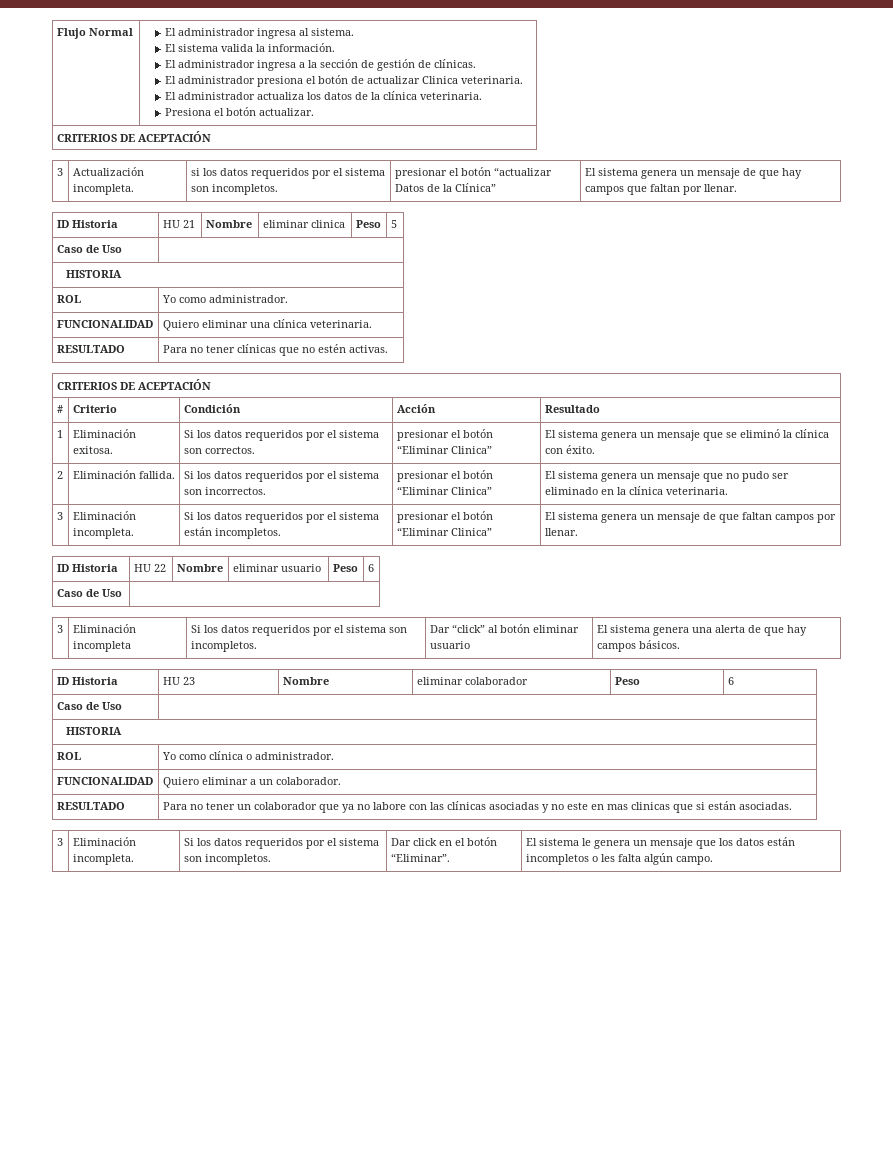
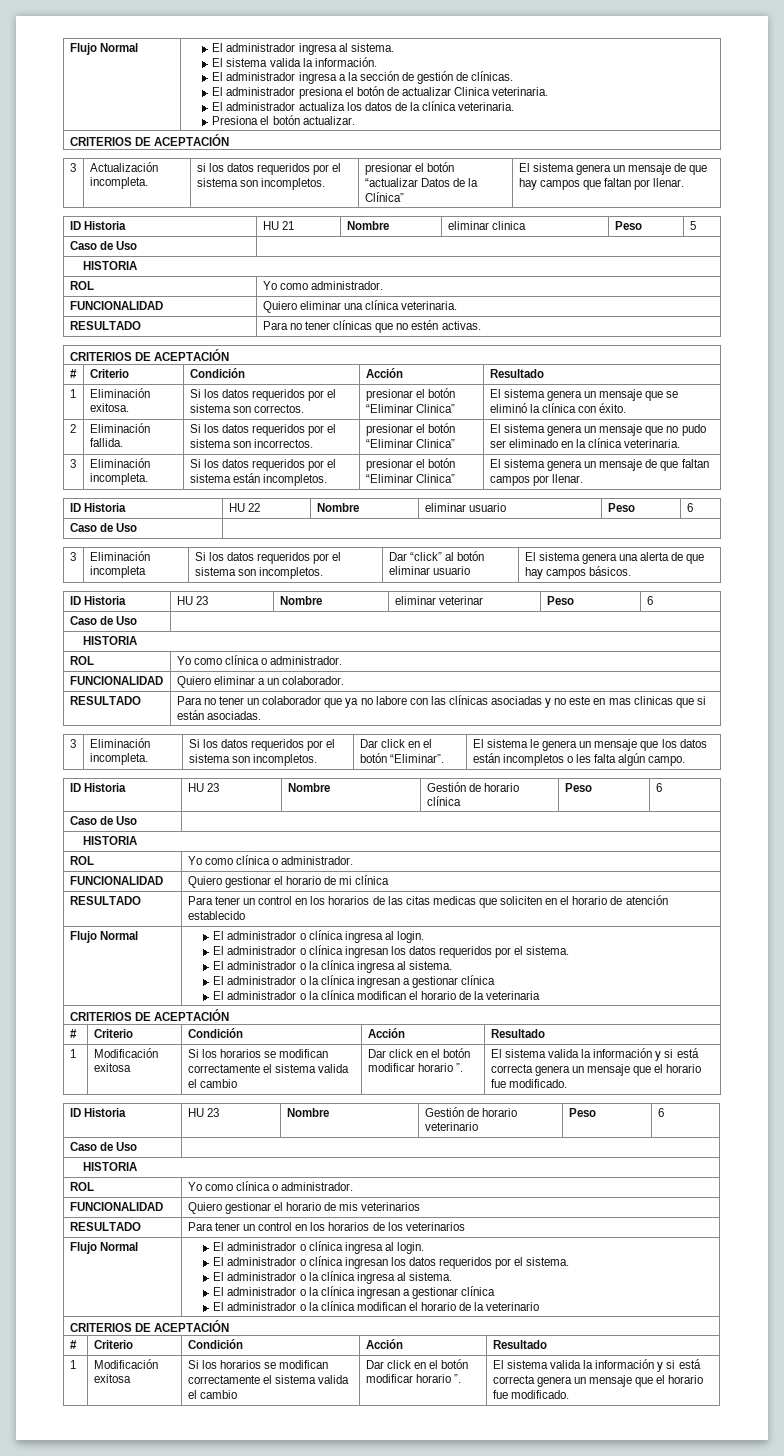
- ID Historia | HU 23 | Nombre | eliminar colaborador | Peso | 6
+ ID Historia | HU 23 | Nombre | eliminar veterinar | Peso | 6
+ ID Historia | HU 23 | Nombre | Gestión de horario clínica | Peso | 6
+ Caso de Uso |
+ HISTORIA
+ ROL | Yo como clínica o administrador.
+ FUNCIONALIDAD | Quiero gestionar el horario de mi clínica
+ RESULTADO | Para tener un control en los horarios de las citas medicas que soliciten en el horario de atención establecido
+ Flujo Normal | El administrador o clínica ingresa al login.
+ El administrador o clínica ingresan los datos requeridos por el sistema.
+ El administrador o la clínica ingresa al sistema.
+ El administrador o la clínica ingresan a gestionar clínica
+ El administrador o la clínica modifican el horario de la veterinaria
+ CRITERIOS DE ACEPTACIÓN
+ # | Criterio | Condición | Acción | Resultado
+ 1 | Modificación exitosa | Si los horarios se modifican correctamente el sistema valida el cambio | Dar click en el botón modificar horario ”. | El sistema valida la información y si está correcta genera un mensaje que el horario fue modificado.
+ ID Historia | HU 23 | Nombre | Gestión de horario veterinario | Peso | 6
+ Caso de Uso |
+ HISTORIA
+ ROL | Yo como clínica o administrador.
+ FUNCIONALIDAD | Quiero gestionar el horario de mis veterinarios
+ RESULTADO | Para tener un control en los horarios de los veterinarios
+ Flujo Normal | El administrador o clínica ingresa al login.
+ El administrador o clínica ingresan los datos requeridos por el sistema.
+ El administrador o la clínica ingresa al sistema.
+ El administrador o la clínica ingresan a gestionar clínica
+ El administrador o la clínica modifican el horario de la veterinario
+ CRITERIOS DE ACEPTACIÓN
+ # | Criterio | Condición | Acción | Resultado
+ 1 | Modificación exitosa | Si los horarios se modifican correctamente el sistema valida el cambio | Dar click en el botón modificar horario ”. | El sistema valida la información y si está correcta genera un mensaje que el horario fue modificado.

